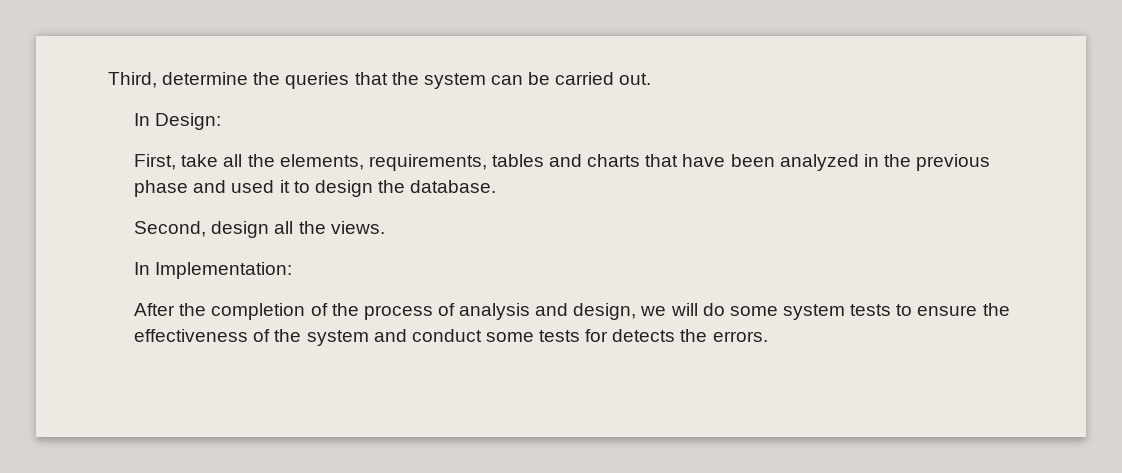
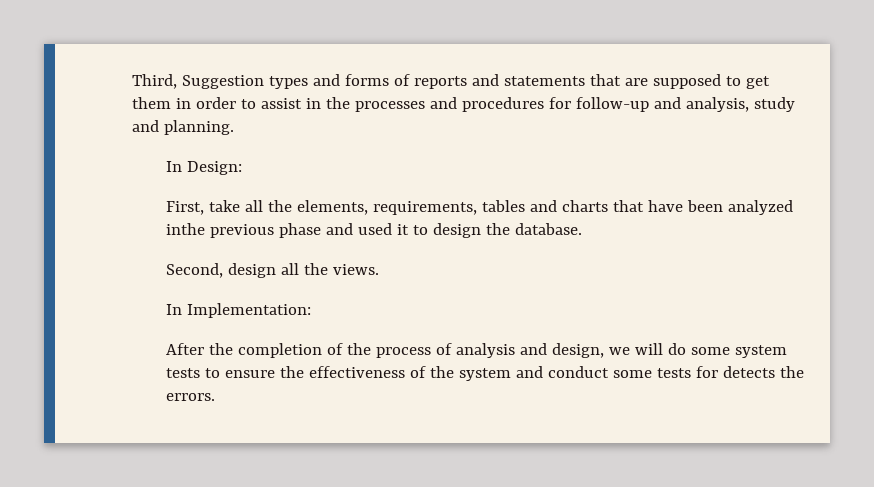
- Third, determine the queries that the system can be carried out.
+ Third, Suggestion types and forms of reports and statements that are supposed to get them in order to assist in the processes and procedures for follow-up and analysis, study and planning.
- First, take all the elements, requirements, tables and charts that have been analyzed in the previous phase and used it to design the database.
+ First, take all the elements, requirements, tables and charts that have been analyzed inthe previous phase and used it to design the database.

